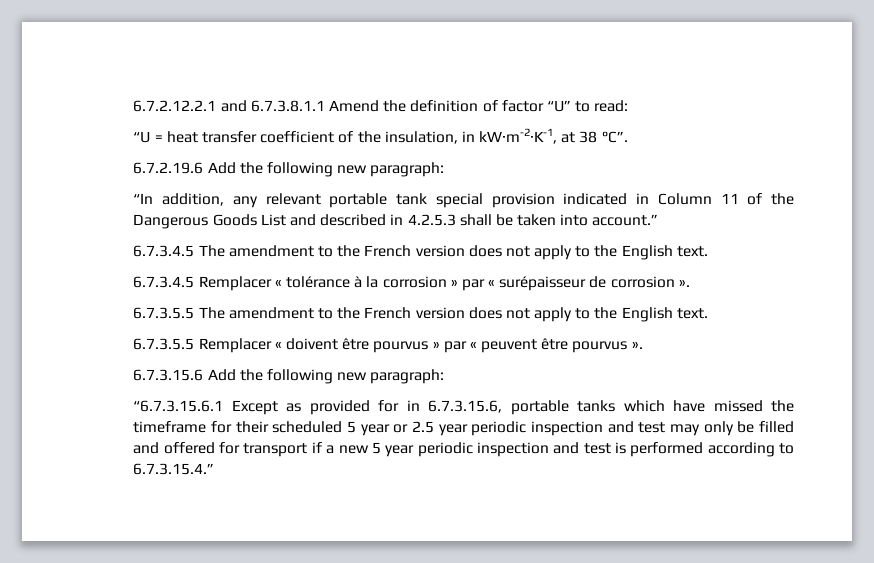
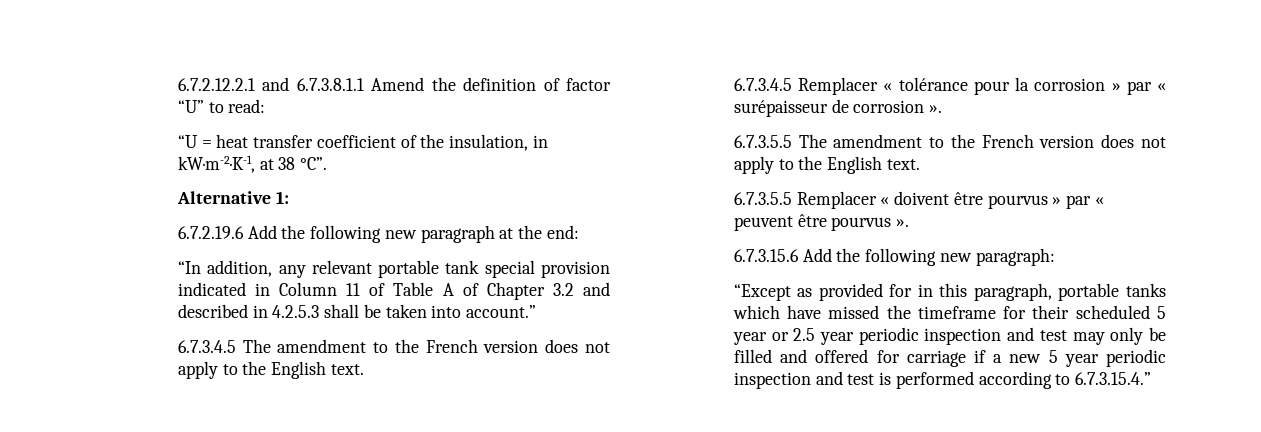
+ Alternative 1:
- 6.7.2.19.6 Add the following new paragraph:
+ 6.7.2.19.6 Add the following new paragraph at the end:
- “In addition, any relevant portable tank special provision indicated in Column 11 of the Dangerous Goods List and described in 4.2.5.3 shall be taken into account.”
+ “In addition, any relevant portable tank special provision indicated in Column 11 of Table A of Chapter 3.2 and described in 4.2.5.3 shall be taken into account.”
- 6.7.3.4.5 Remplacer « tolérance à la corrosion » par « surépaisseur de corrosion ».
+ 6.7.3.4.5 Remplacer « tolérance pour la corrosion » par « surépaisseur de corrosion ».
- “6.7.3.15.6.1 Except as provided for in 6.7.3.15.6, portable tanks which have missed the timeframe for their scheduled 5 year or 2.5 year periodic inspection and test may only be filled and offered for transport if a new 5 year periodic inspection and test is performed according to 6.7.3.15.4.”
+ “Except as provided for in this paragraph, portable tanks which have missed the timeframe for their scheduled 5 year or 2.5 year periodic inspection and test may only be filled and offered for carriage if a new 5 year periodic inspection and test is performed according to 6.7.3.15.4.”

